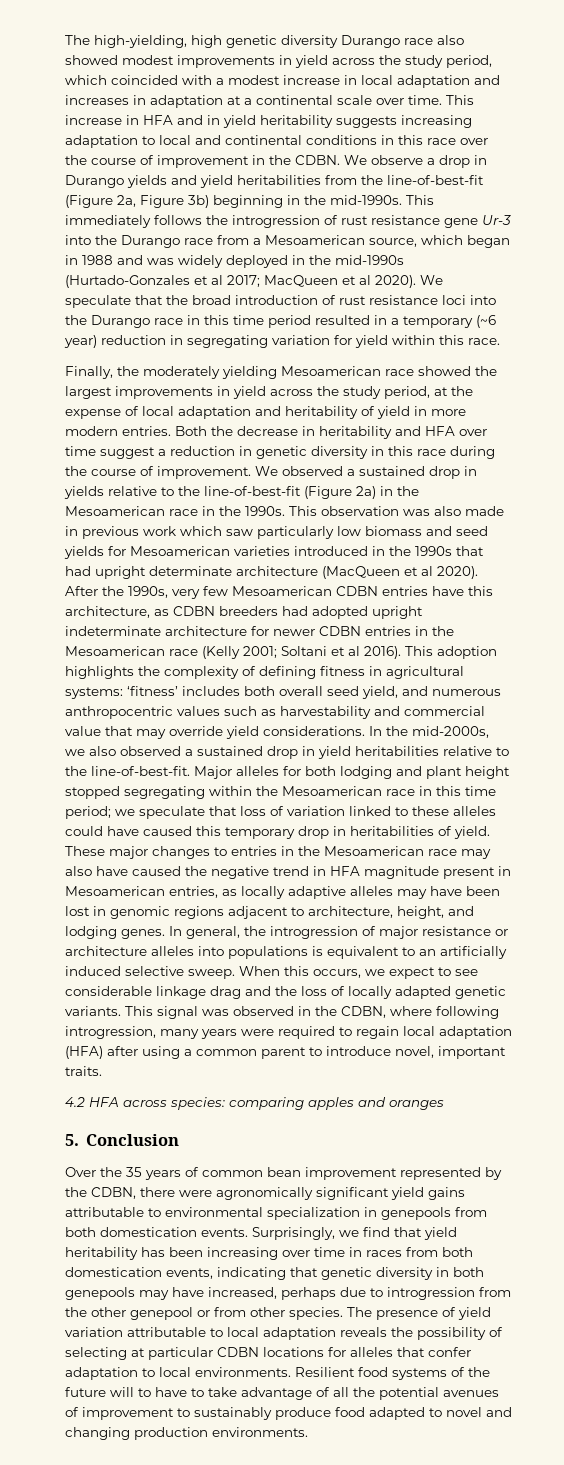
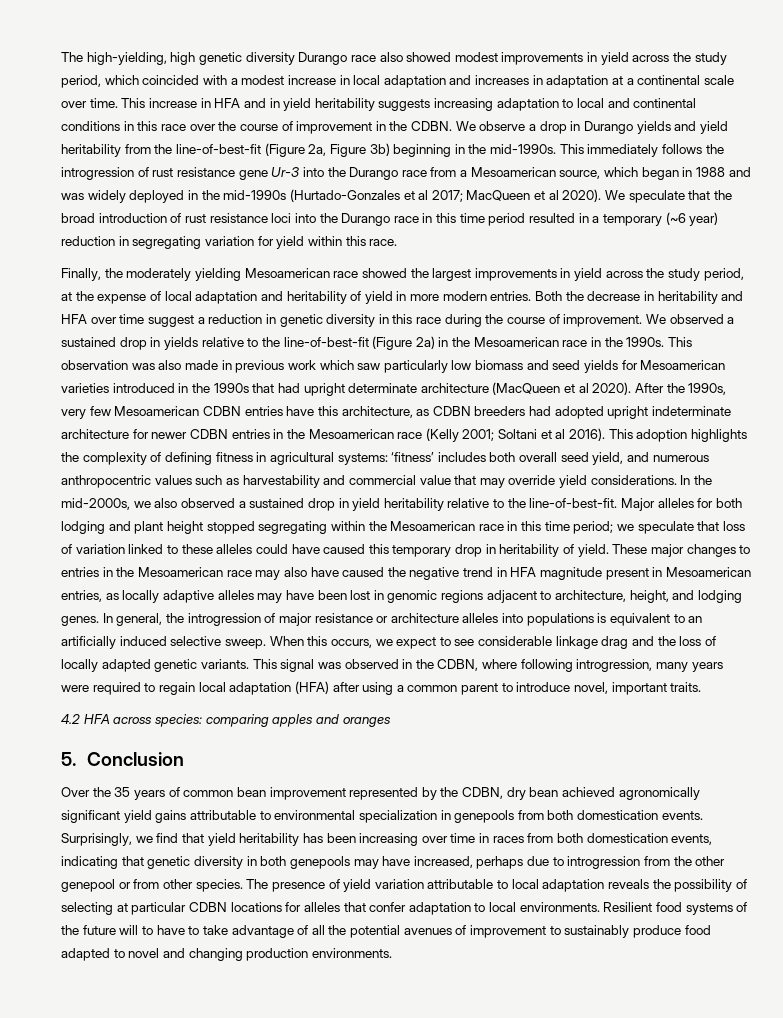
- We observe a drop in Durango yields and yield heritabilities from the line-of-best-fit (Figure 2a, Figure 3b) beginning in the mid-1990s.
+ We observe a drop in Durango yields and yield heritability from the line-of-best-fit (Figure 2a, Figure 3b) beginning in the mid-1990s.
- In the mid-2000s, we also observed a sustained drop in yield heritabilities relative to the line-of-best-fit.
+ In the mid-2000s, we also observed a sustained drop in yield heritability relative to the line-of-best-fit.
- Major alleles for both lodging and plant height stopped segregating within the Mesoamerican race in this time period; we speculate that loss of variation linked to these alleles could have caused this temporary drop in heritabilities of yield.
+ Major alleles for both lodging and plant height stopped segregating within the Mesoamerican race in this time period; we speculate that loss of variation linked to these alleles could have caused this temporary drop in heritability of yield.
- Over the 35 years of common bean improvement represented by the CDBN, there were agronomically significant yield gains attributable to environmental specialization in genepools from both domestication events.
+ Over the 35 years of common bean improvement represented by the CDBN, dry bean achieved agronomically significant yield gains attributable to environmental specialization in genepools from both domestication events.

